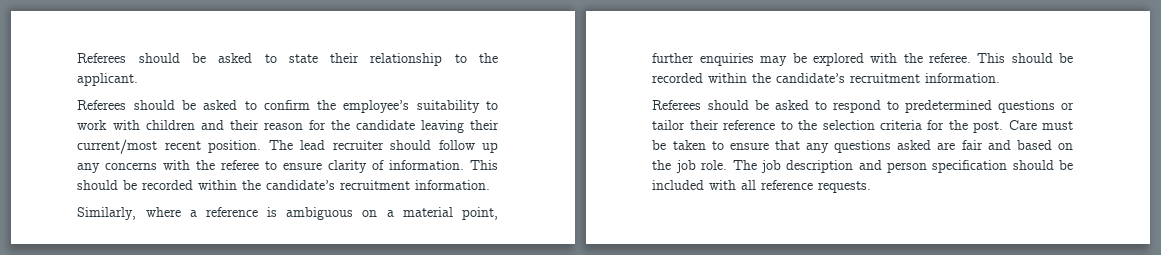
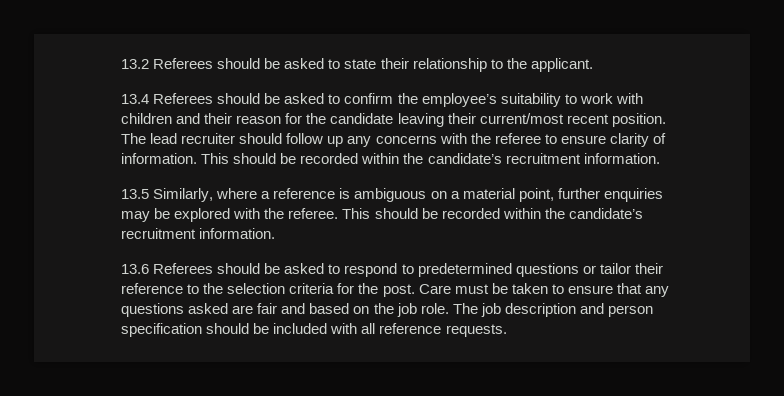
- Referees should be asked to state their relationship to the applicant.
+ 13.2 Referees should be asked to state their relationship to the applicant.
- Referees should be asked to confirm the employee’s suitability to work with children and their reason for the candidate leaving their current/most recent position.
+ 13.4 Referees should be asked to confirm the employee’s suitability to work with children and their reason for the candidate leaving their current/most recent position.
- Similarly, where a reference is ambiguous on a material point, further enquiries may be explored with the referee.
+ 13.5 Similarly, where a reference is ambiguous on a material point, further enquiries may be explored with the referee.
- Referees should be asked to respond to predetermined questions or tailor their reference to the selection criteria for the post.
+ 13.6 Referees should be asked to respond to predetermined questions or tailor their reference to the selection criteria for the post.

